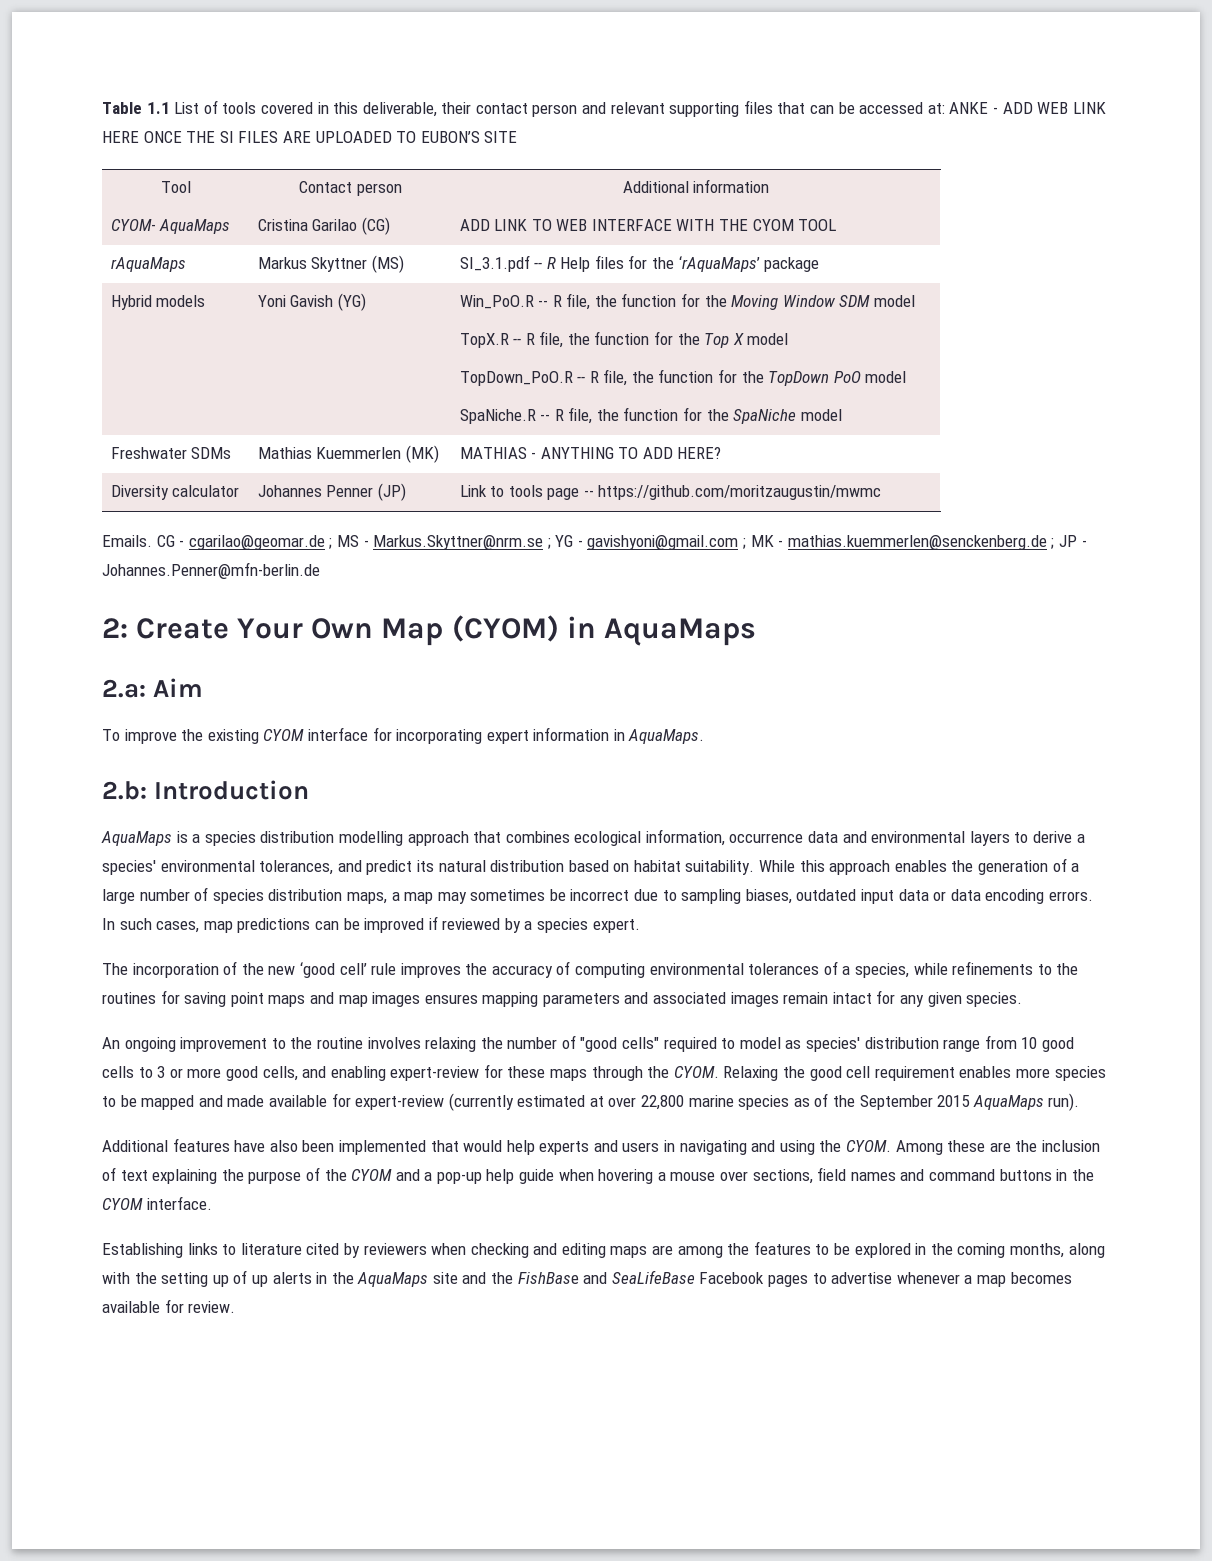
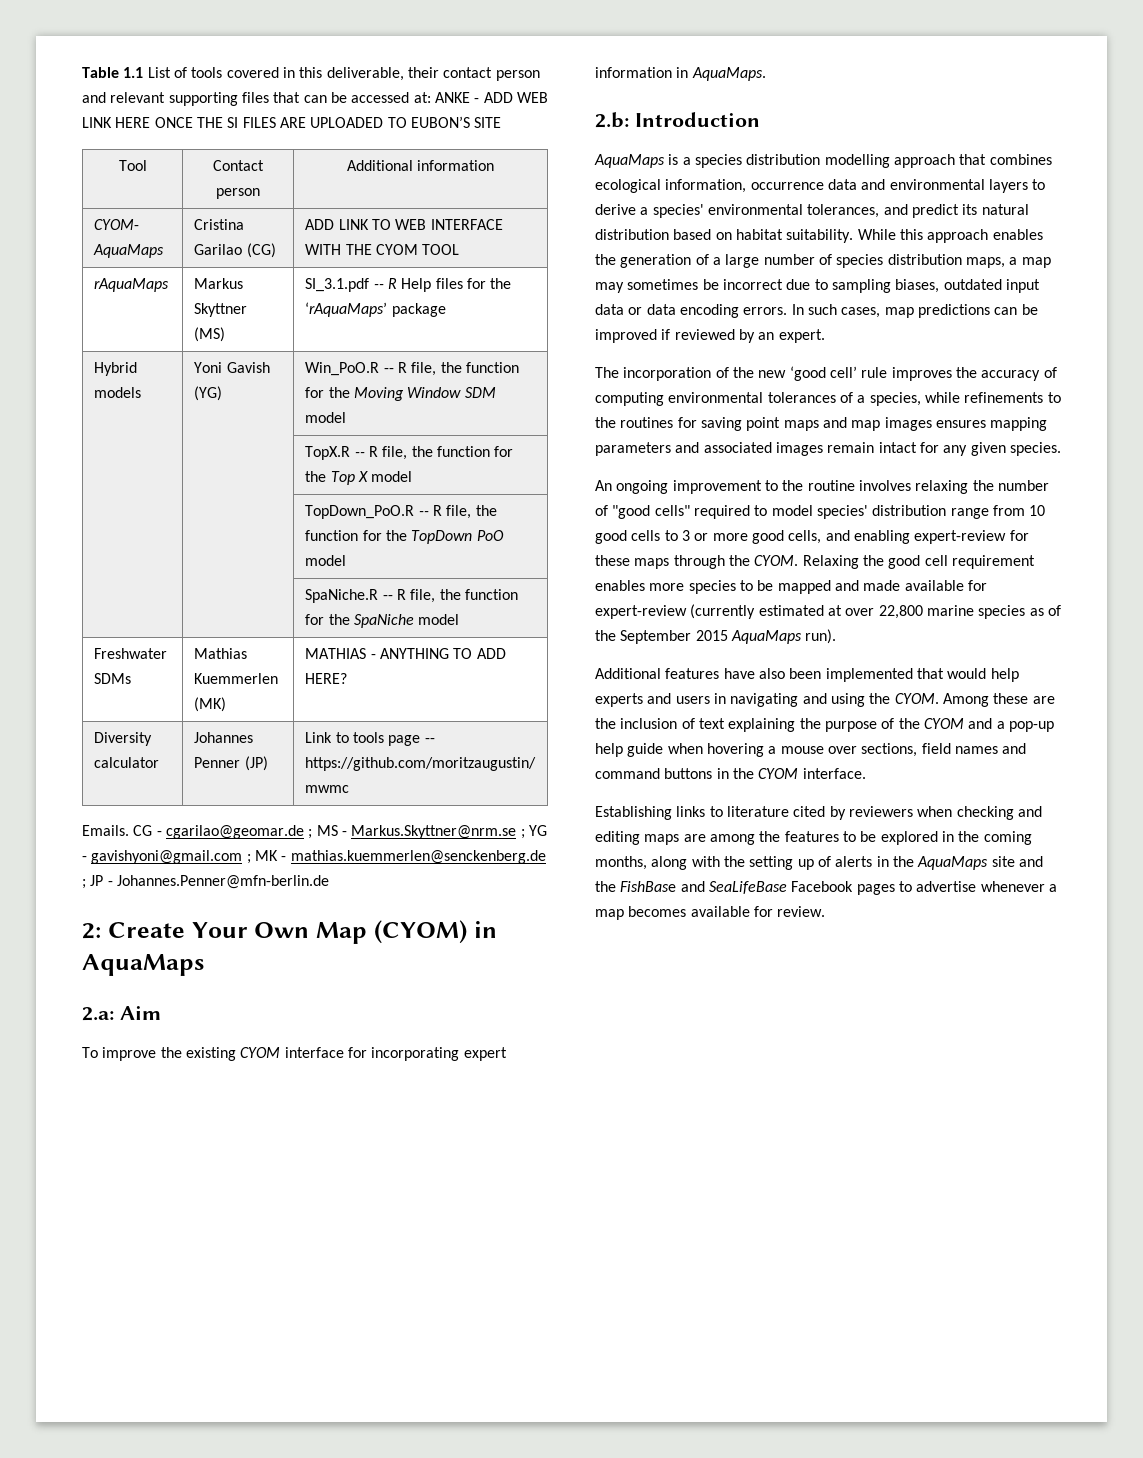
- In such cases, map predictions can be improved if reviewed by a species expert.
+ In such cases, map predictions can be improved if reviewed by an expert.
- An ongoing improvement to the routine involves relaxing the number of "good cells" required to model as species' distribution range from 10 good cells to 3 or more good cells, and enabling expert-review for these maps through the CYOM.
+ An ongoing improvement to the routine involves relaxing the number of "good cells" required to model species' distribution range from 10 good cells to 3 or more good cells, and enabling expert-review for these maps through the CYOM.
- Establishing links to literature cited by reviewers when checking and editing maps are among the features to be explored in the coming months, along with the setting up of up alerts in the AquaMaps site and the FishBase and SeaLifeBase Facebook pages to advertise whenever a map becomes available for review.
+ Establishing links to literature cited by reviewers when checking and editing maps are among the features to be explored in the coming months, along with the setting up of alerts in the AquaMaps site and the FishBase and SeaLifeBase Facebook pages to advertise whenever a map becomes available for review.

